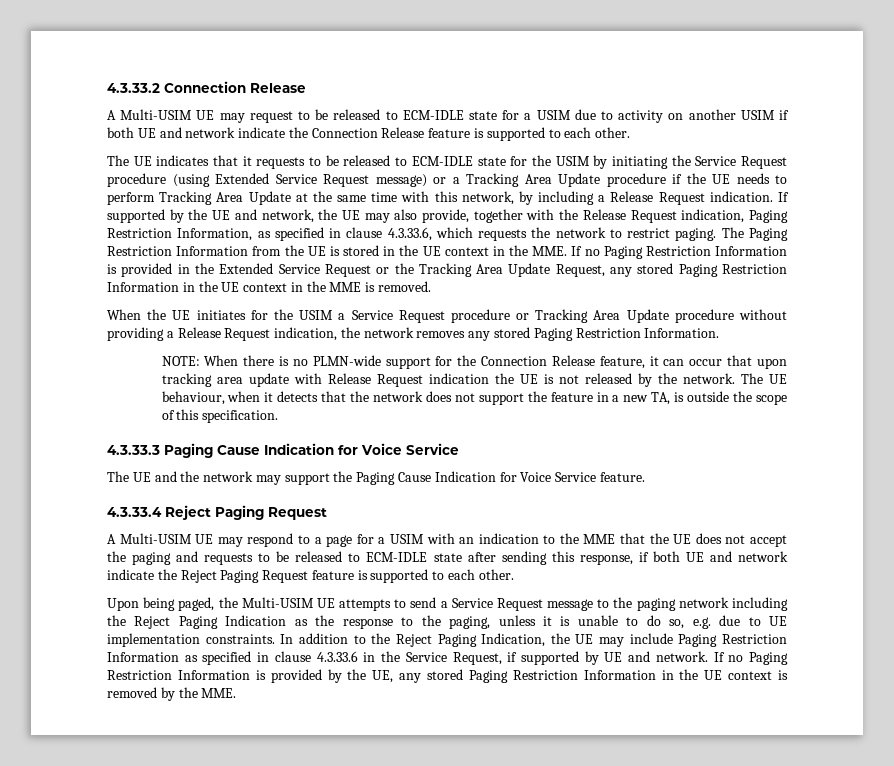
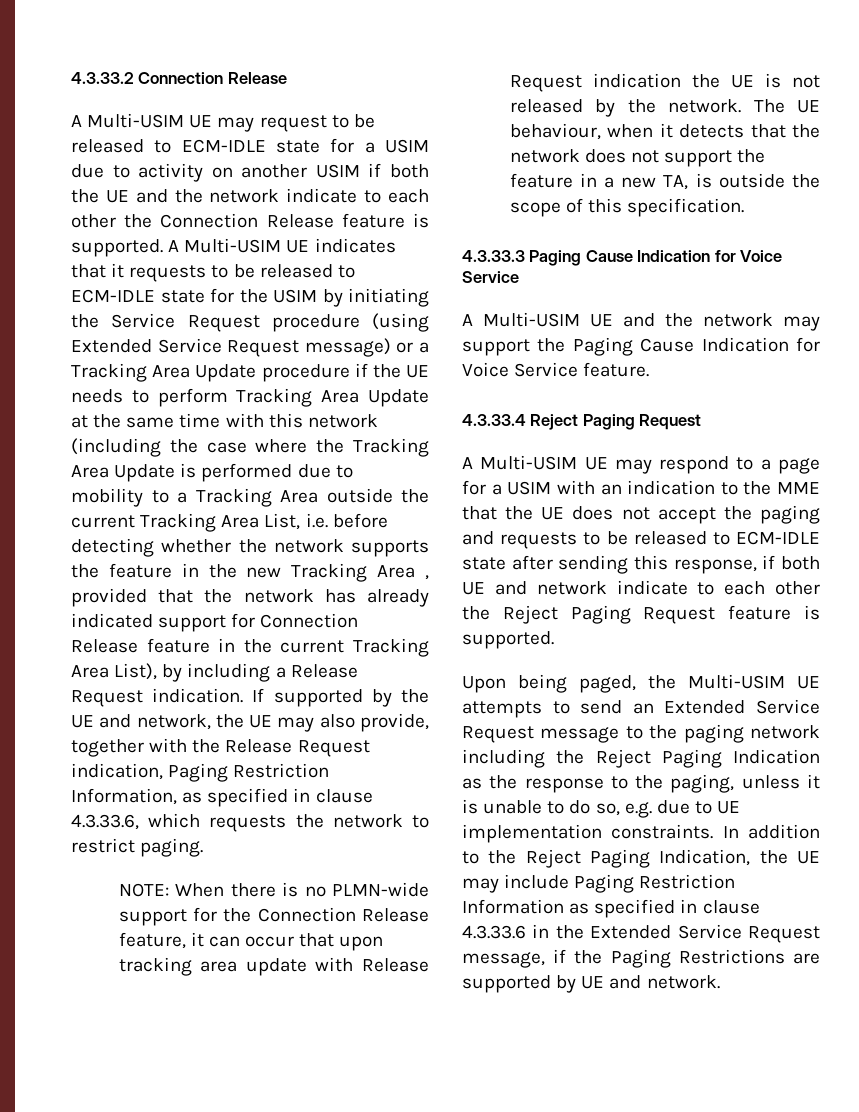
- A Multi-USIM UE may request to be released to ECM-IDLE state for a USIM due to activity on another USIM if both UE and network indicate the Connection Release feature is supported to each other.
- The UE indicates that it requests to be released to ECM-IDLE state for the USIM by initiating the Service Request procedure (using Extended Service Request message) or a Tracking Area Update procedure if the UE needs to perform Tracking Area Update at the same time with this network, by including a Release Request indication.
+ A Multi-USIM UE may request to be released to ECM-IDLE state for a USIM due to activity on another USIM if both the UE and the network indicate to each other the Connection Release feature is supported. A Multi-USIM UE indicates that it requests to be released to ECM-IDLE state for the USIM by initiating the Service Request procedure (using Extended Service Request message) or a Tracking Area Update procedure if the UE needs to perform Tracking Area Update at the same time with this network (including the case where the Tracking Area Update is performed due to mobility to a Tracking Area outside the current Tracking Area List, i.e. before detecting whether the network supports the feature in the new Tracking Area , provided that the network has already indicated support for Connection Release feature in the current Tracking Area List), by including a Release Request indication.
- The Paging Restriction Information from the UE is stored in the UE context in the MME. If no Paging Restriction Information is provided in the Extended Service Request or the Tracking Area Update Request, any stored Paging Restriction Information in the UE context in the MME is removed.
- When the UE initiates for the USIM a Service Request procedure or Tracking Area Update procedure without providing a Release Request indication, the network removes any stored Paging Restriction Information.
- The UE and the network may support the Paging Cause Indication for Voice Service feature.
+ A Multi-USIM UE and the network may support the Paging Cause Indication for Voice Service feature.
- A Multi-USIM UE may respond to a page for a USIM with an indication to the MME that the UE does not accept the paging and requests to be released to ECM-IDLE state after sending this response, if both UE and network indicate the Reject Paging Request feature is supported to each other.
+ A Multi-USIM UE may respond to a page for a USIM with an indication to the MME that the UE does not accept the paging and requests to be released to ECM-IDLE state after sending this response, if both UE and network indicate to each other the Reject Paging Request feature is supported.
- Upon being paged, the Multi-USIM UE attempts to send a Service Request message to the paging network including the Reject Paging Indication as the response to the paging, unless it is unable to do so, e.g. due to UE implementation constraints.
+ Upon being paged, the Multi-USIM UE attempts to send an Extended Service Request message to the paging network including the Reject Paging Indication as the response to the paging, unless it is unable to do so, e.g. due to UE implementation constraints.
- In addition to the Reject Paging Indication, the UE may include Paging Restriction Information as specified in clause 4.3.33.6 in the Service Request, if supported by UE and network. If no Paging Restriction Information is provided by the UE, any stored Paging Restriction Information in the UE context is removed by the MME.
+ In addition to the Reject Paging Indication, the UE may include Paging Restriction Information as specified in clause 4.3.33.6 in the Extended Service Request message, if the Paging Restrictions are supported by UE and network.

